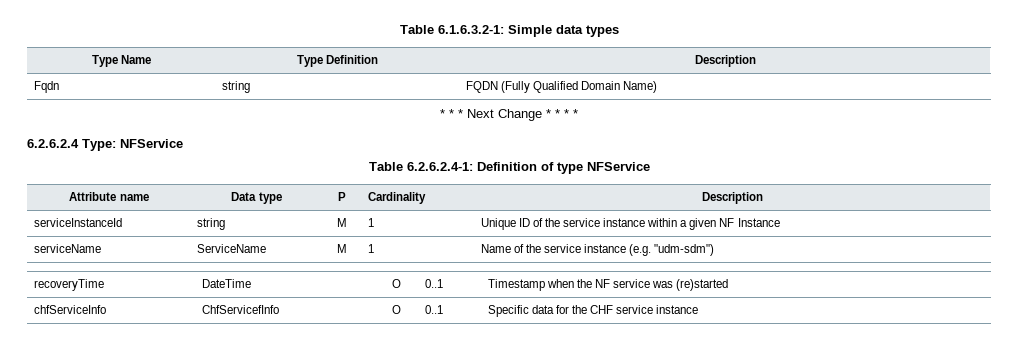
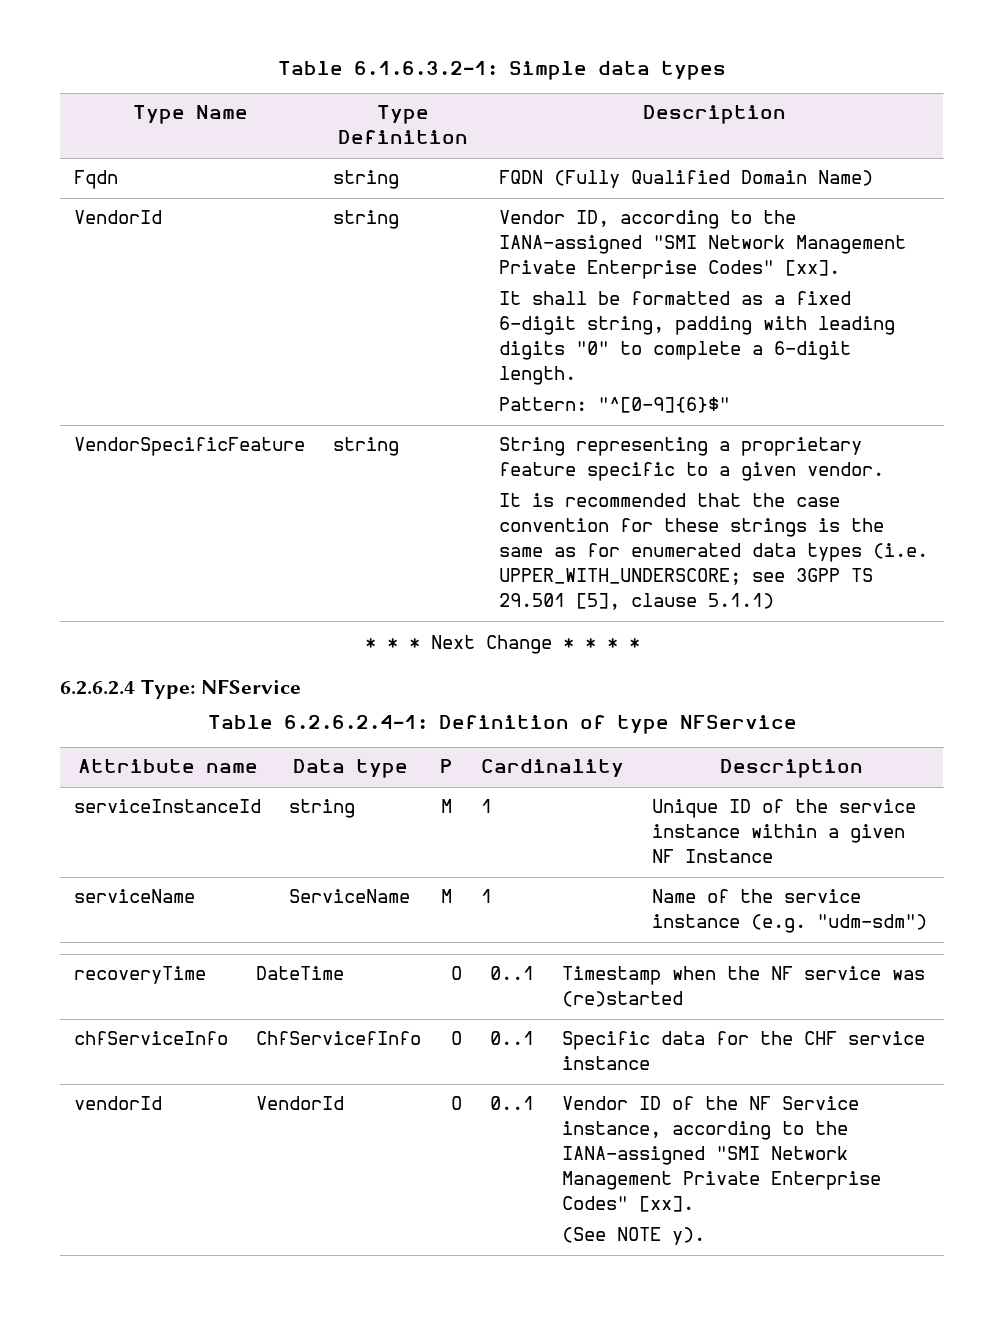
+ VendorId | string | Vendor ID, according to the IANA-assigned "SMI Network Management Private Enterprise Codes" [xx].
+ It shall be formatted as a fixed 6-digit string, padding with leading digits "0" to complete a 6-digit length.
+ Pattern: "^[0-9]{6}$"
+ VendorSpecificFeature | string | String representing a proprietary feature specific to a given vendor.
+ It is recommended that the case convention for these strings is the same as for enumerated data types (i.e. UPPER_WITH_UNDERSCORE; see 3GPP TS 29.501 [5], clause 5.1.1)
+ vendorId | VendorId | O | 0..1 | Vendor ID of the NF Service instance, according to the IANA-assigned "SMI Network Management Private Enterprise Codes" [xx].
+ (See NOTE y).

